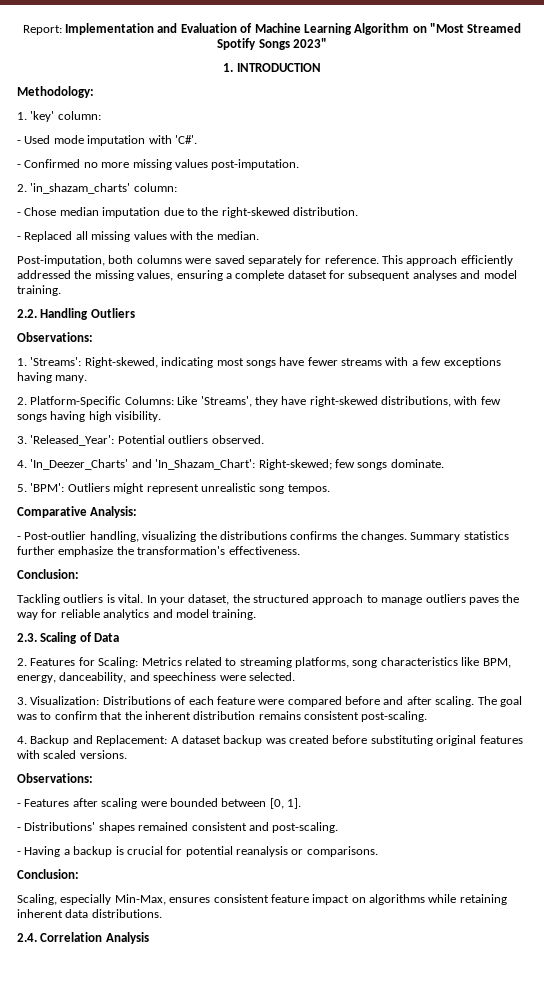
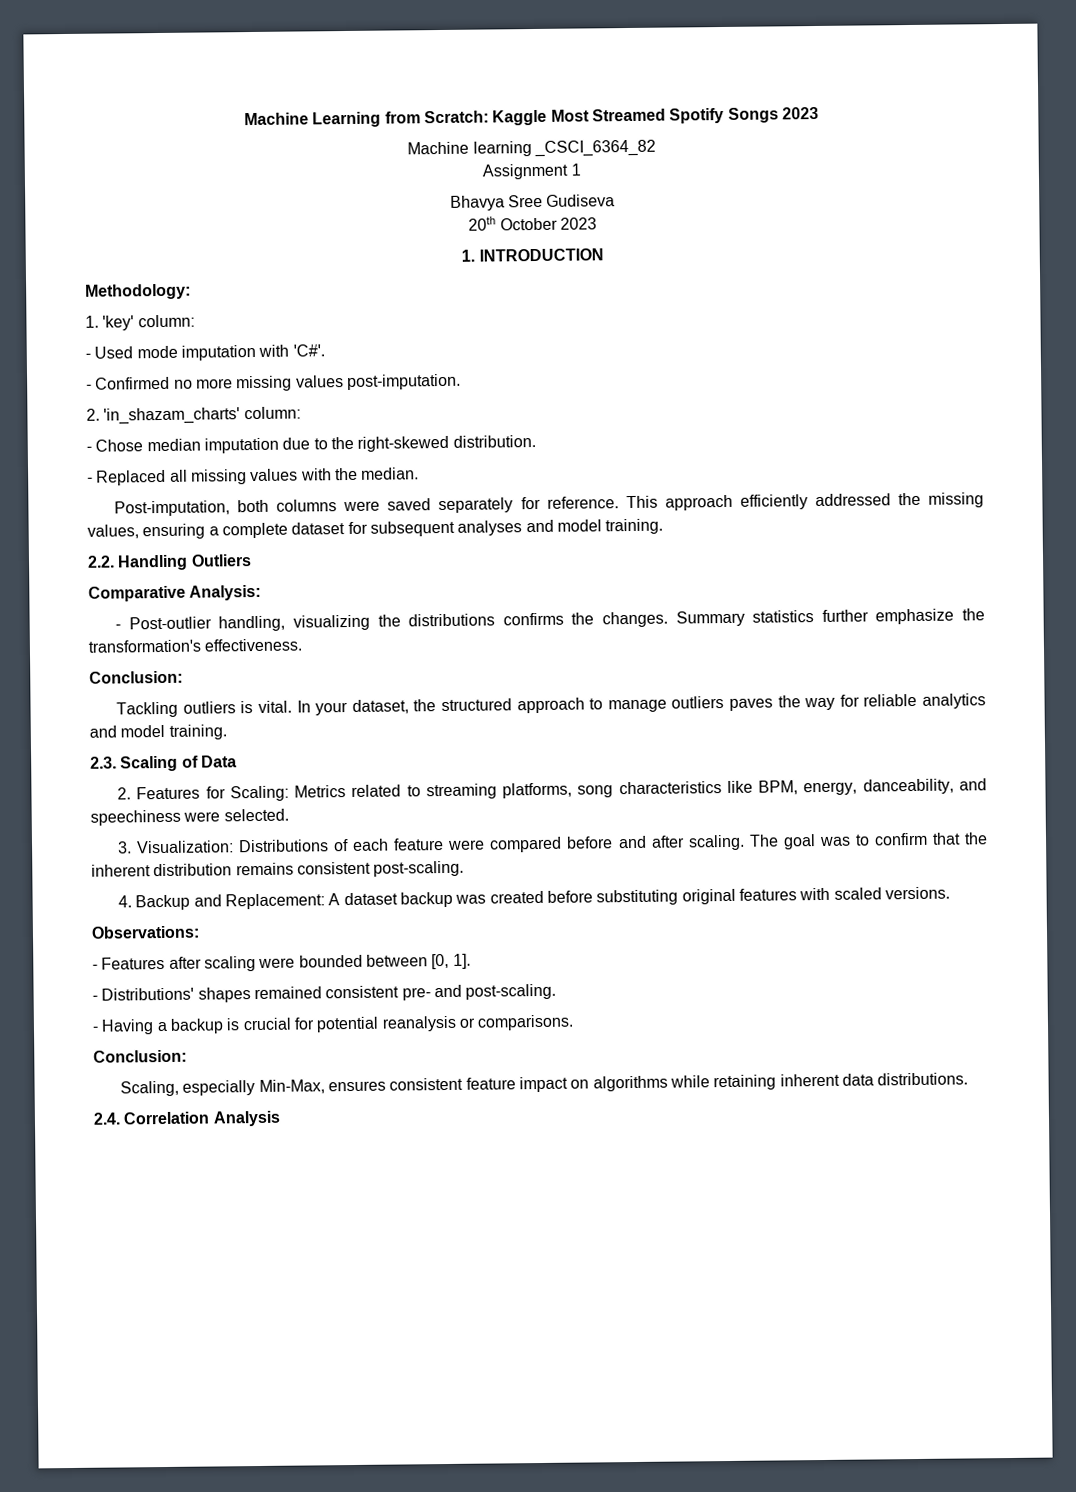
- Report: Implementation and Evaluation of Machine Learning Algorithm on "Most Streamed Spotify Songs 2023"
+ Machine Learning from Scratch: Kaggle Most Streamed Spotify Songs 2023
+ Machine learning _CSCI_6364_82
+ Assignment 1
+ Bhavya Sree Gudiseva
+ 20th October 2023
  2.2. Handling Outliers
- Observations:
- 1. 'Streams': Right-skewed, indicating most songs have fewer streams with a few exceptions having many.
- 2. Platform-Specific Columns: Like 'Streams', they have right-skewed distributions, with few songs having high visibility.
- 3. 'Released_Year': Potential outliers observed.
- 4. 'In_Deezer_Charts' and 'In_Shazam_Chart': Right-skewed; few songs dominate.
- 5. 'BPM': Outliers might represent unrealistic song tempos.
- - Distributions' shapes remained consistent and post-scaling.
+ - Distributions' shapes remained consistent pre- and post-scaling.

